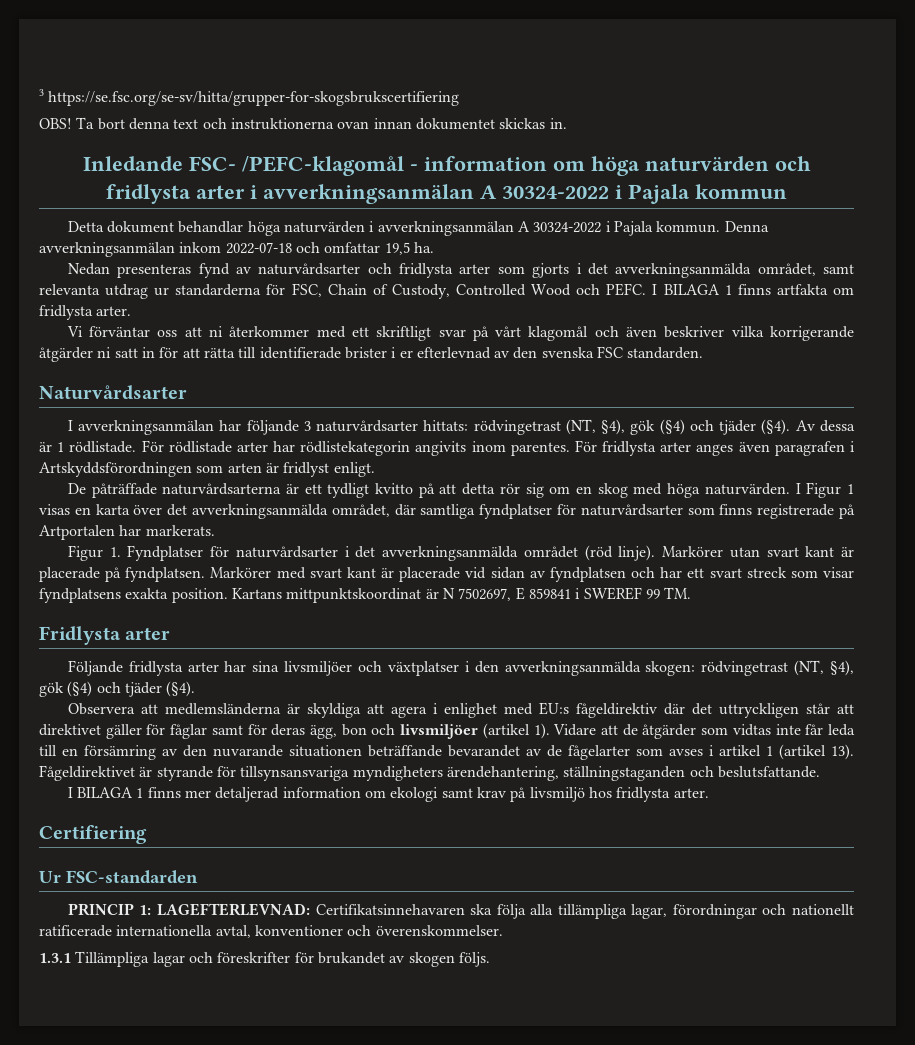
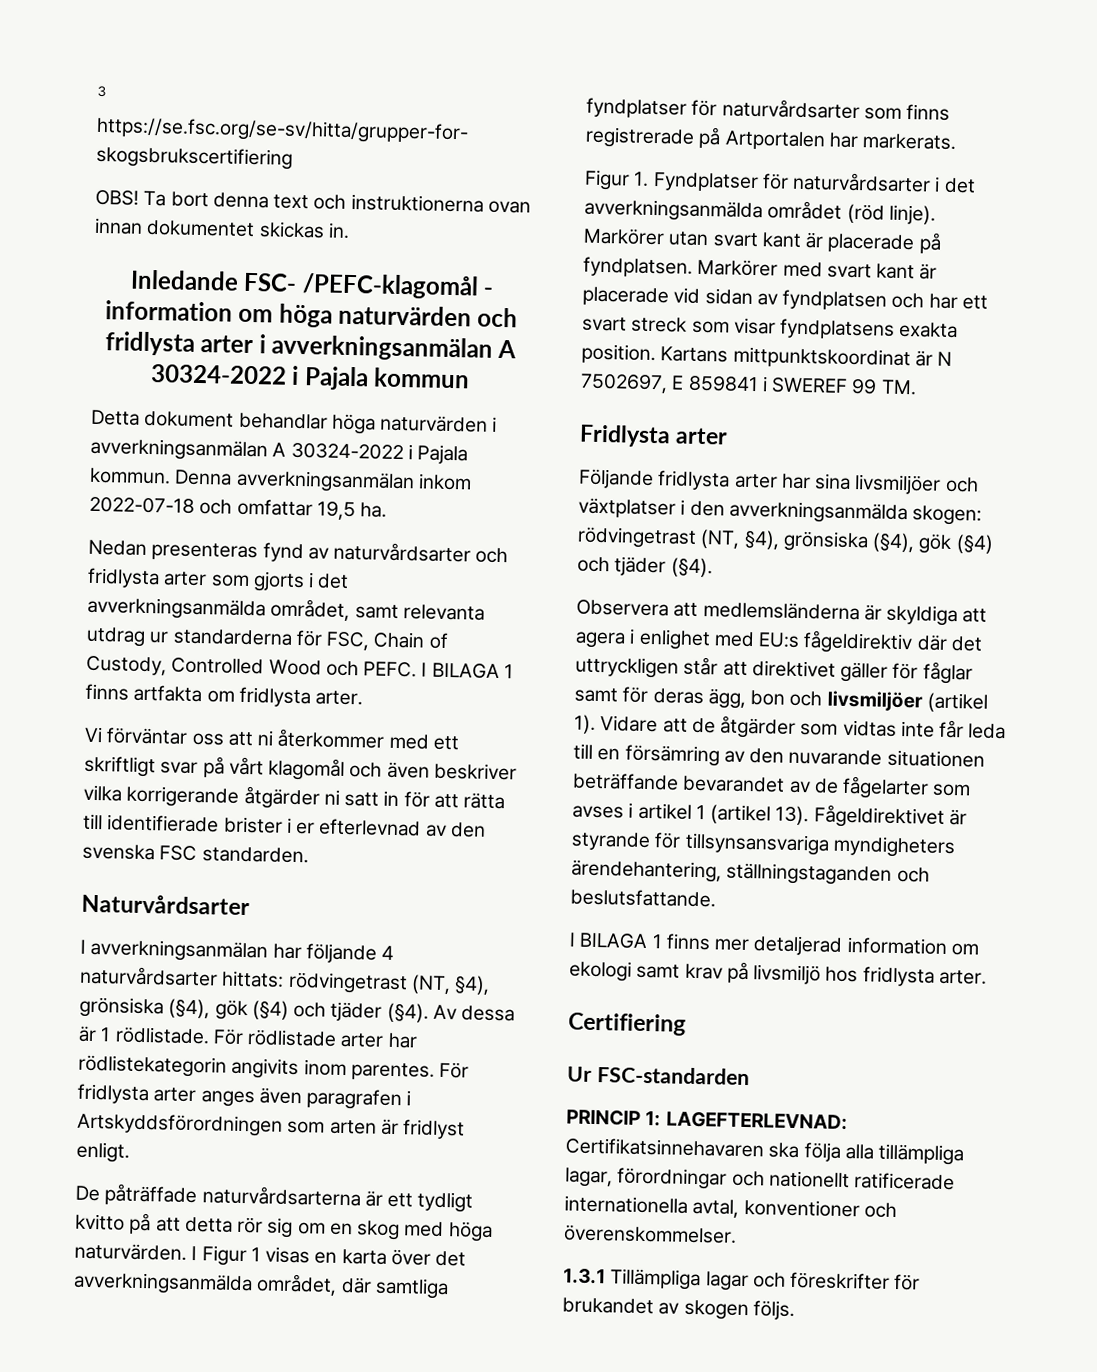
- I avverkningsanmälan har följande 3 naturvårdsarter hittats: rödvingetrast (NT, §4), gök (§4) och tjäder (§4).
+ I avverkningsanmälan har följande 4 naturvårdsarter hittats: rödvingetrast (NT, §4), grönsiska (§4), gök (§4) och tjäder (§4).
- Följande fridlysta arter har sina livsmiljöer och växtplatser i den avverkningsanmälda skogen: rödvingetrast (NT, §4), gök (§4) och tjäder (§4).
+ Följande fridlysta arter har sina livsmiljöer och växtplatser i den avverkningsanmälda skogen: rödvingetrast (NT, §4), grönsiska (§4), gök (§4) och tjäder (§4).

